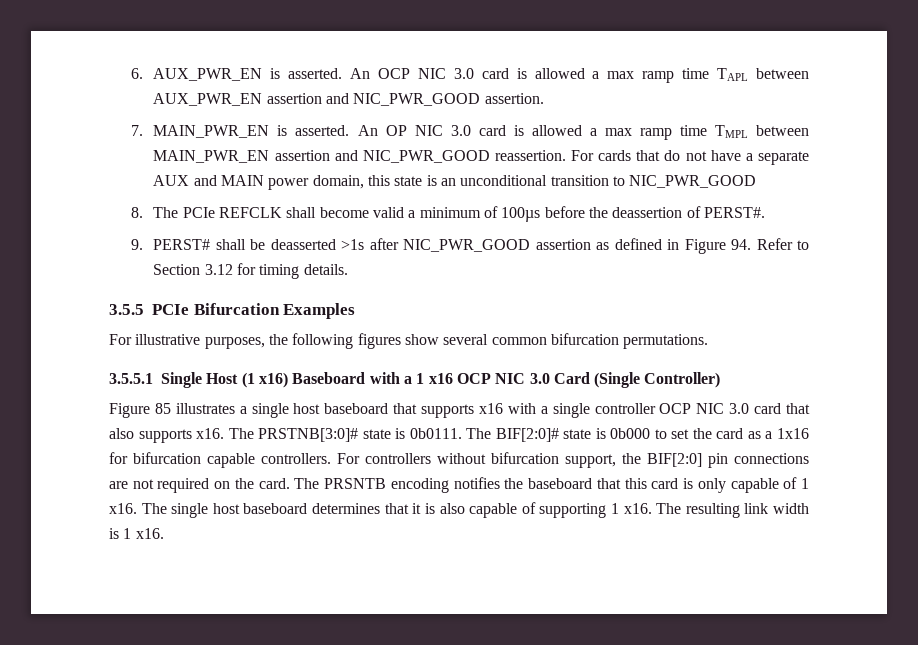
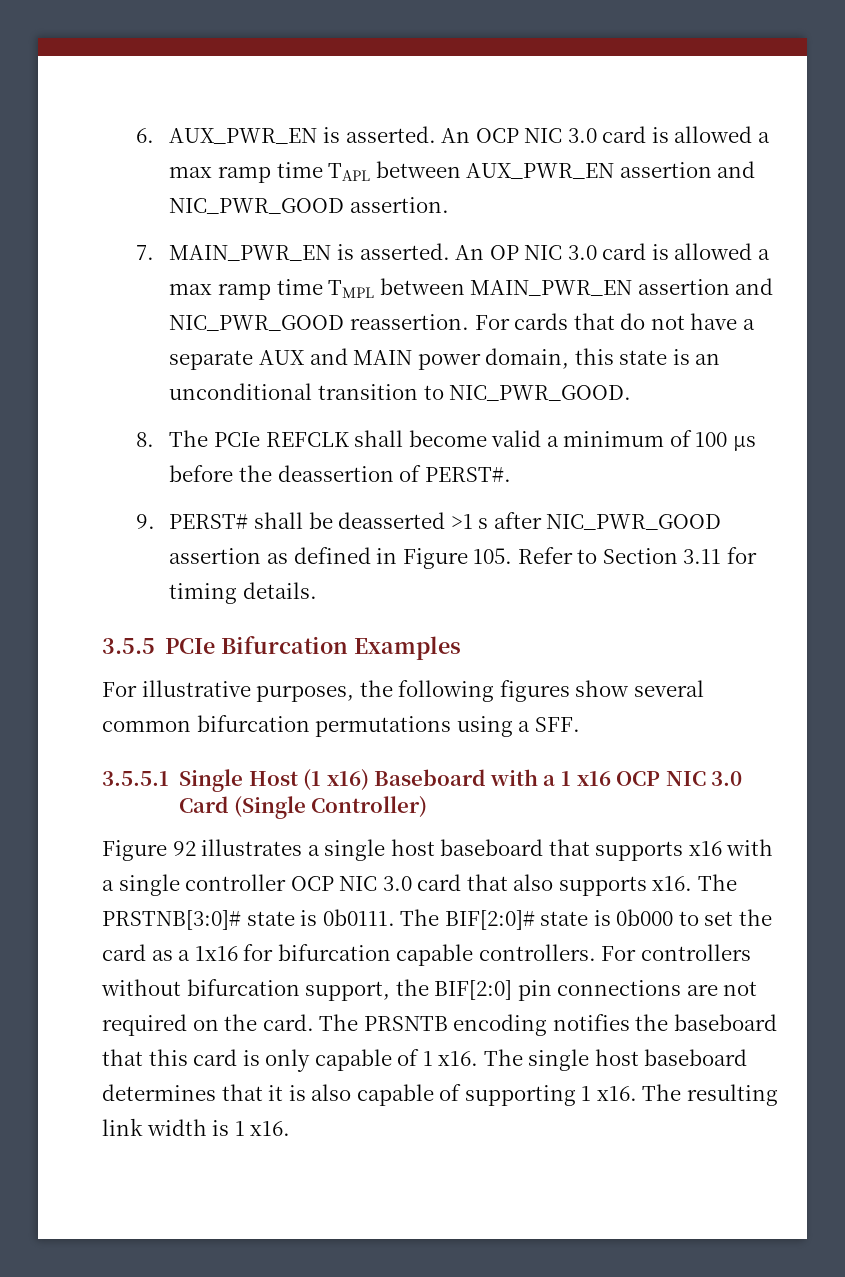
- For cards that do not have a separate AUX and MAIN power domain, this state is an unconditional transition to NIC_PWR_GOOD
+ For cards that do not have a separate AUX and MAIN power domain, this state is an unconditional transition to NIC_PWR_GOOD.
- 8. The PCIe REFCLK shall become valid a minimum of 100µs before the deassertion of PERST#.
+ 8. The PCIe REFCLK shall become valid a minimum of 100 µs before the deassertion of PERST#.
- 9. PERST# shall be deasserted >1s after NIC_PWR_GOOD assertion as defined in Figure 94. Refer to Section 3.12 for timing details.
+ 9. PERST# shall be deasserted >1 s after NIC_PWR_GOOD assertion as defined in Figure 105. Refer to Section 3.11 for timing details.
- For illustrative purposes, the following figures show several common bifurcation permutations.
+ For illustrative purposes, the following figures show several common bifurcation permutations using a SFF.
- Figure 85 illustrates a single host baseboard that supports x16 with a single controller OCP NIC 3.0 card that also supports x16.
+ Figure 92 illustrates a single host baseboard that supports x16 with a single controller OCP NIC 3.0 card that also supports x16.

